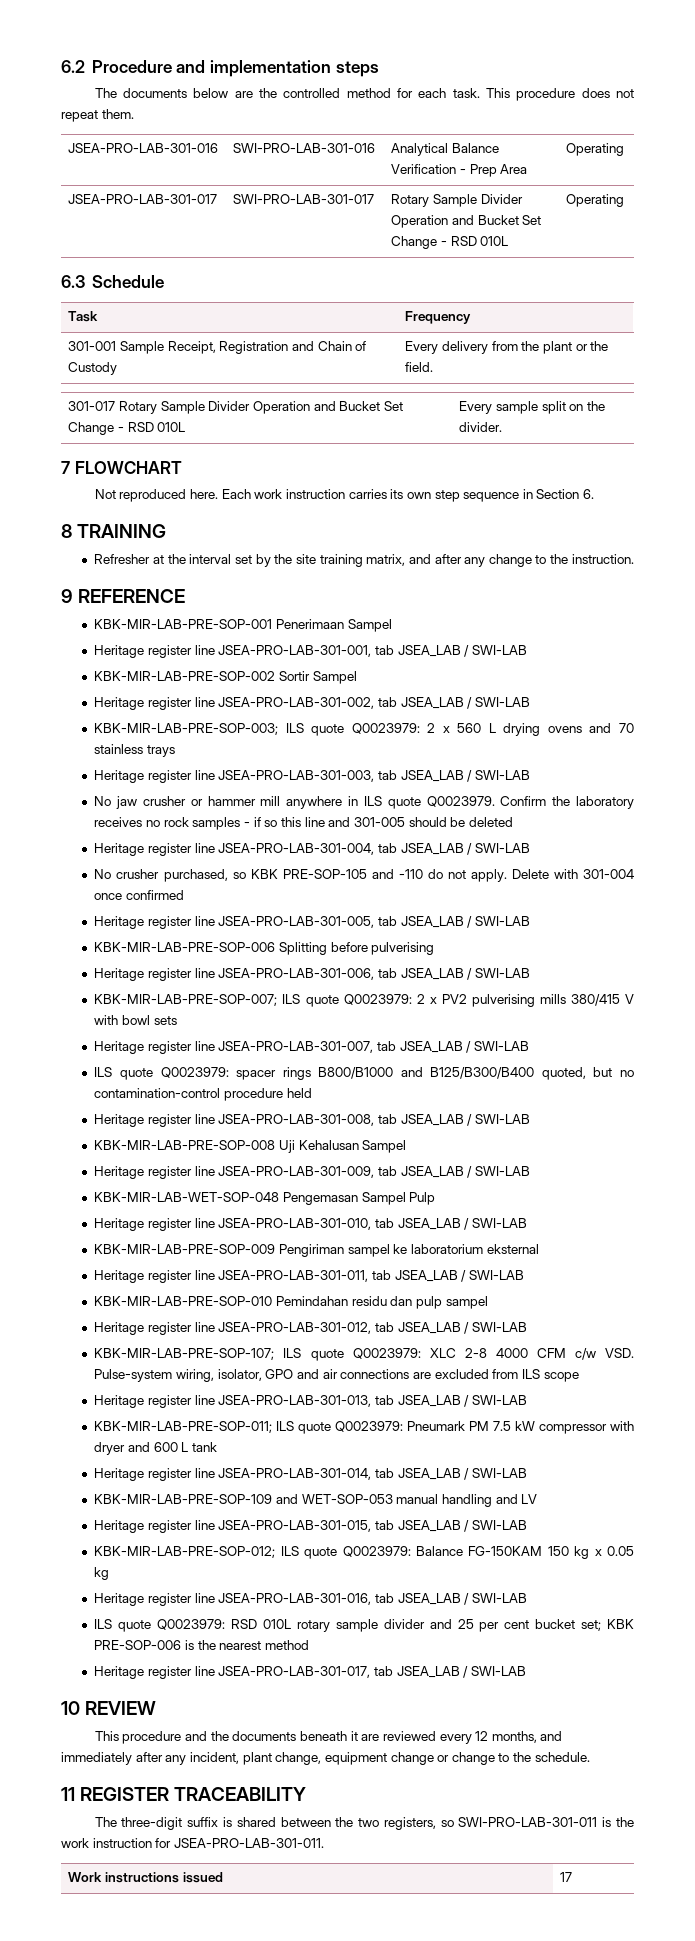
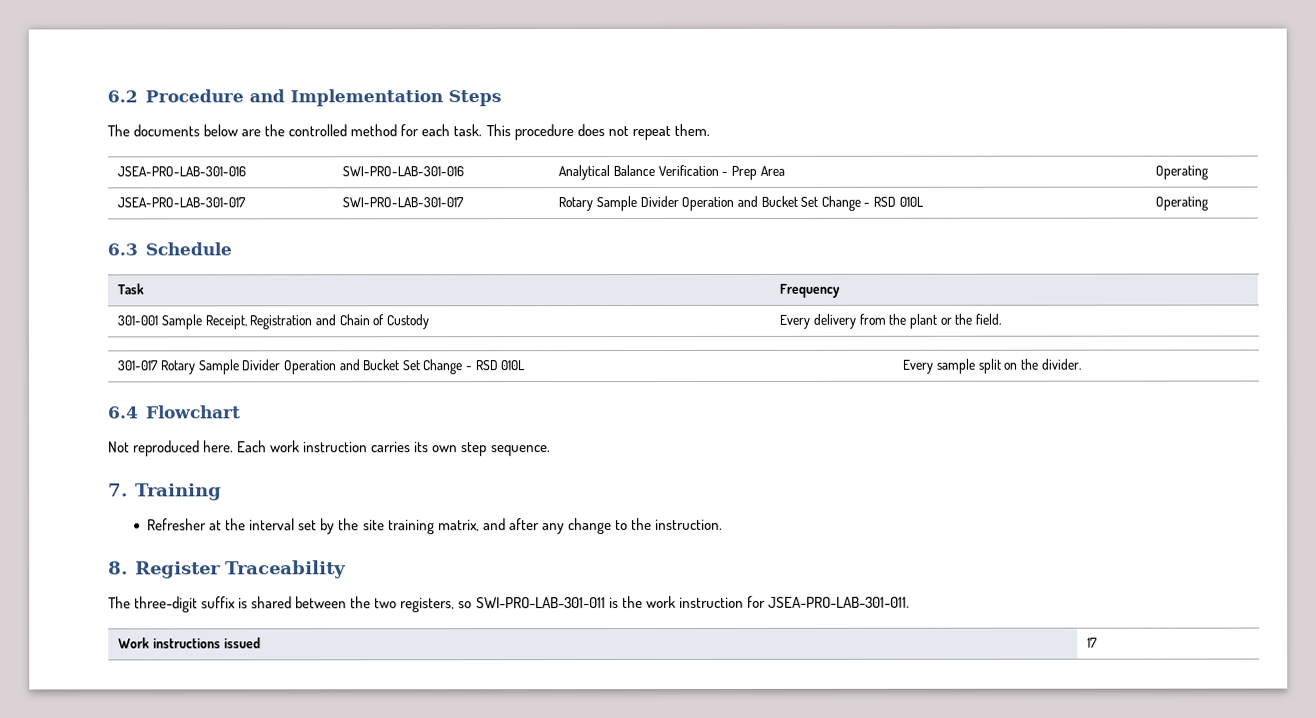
- 6.2 Procedure and implementation steps
+ 6.2 Procedure and Implementation Steps
- 7 FLOWCHART
+ 6.4 Flowchart
- Each work instruction carries its own step sequence in Section 6.
- 8 TRAINING
+ Each work instruction carries its own step sequence.
+ 7. Training
- 9 REFERENCE
- KBK-MIR-LAB-PRE-SOP-001 Penerimaan Sampel
- Heritage register line JSEA-PRO-LAB-301-001, tab JSEA_LAB / SWI-LAB
- KBK-MIR-LAB-PRE-SOP-002 Sortir Sampel
- Heritage register line JSEA-PRO-LAB-301-002, tab JSEA_LAB / SWI-LAB
- KBK-MIR-LAB-PRE-SOP-003; ILS quote Q0023979: 2 x 560 L drying ovens and 70 stainless trays
- Heritage register line JSEA-PRO-LAB-301-003, tab JSEA_LAB / SWI-LAB
- No jaw crusher or hammer mill anywhere in ILS quote Q0023979. Confirm the laboratory receives no rock samples - if so this line and 301-005 should be deleted
- Heritage register line JSEA-PRO-LAB-301-004, tab JSEA_LAB / SWI-LAB
- No crusher purchased, so KBK PRE-SOP-105 and -110 do not apply. Delete with 301-004 once confirmed
- Heritage register line JSEA-PRO-LAB-301-005, tab JSEA_LAB / SWI-LAB
- KBK-MIR-LAB-PRE-SOP-006 Splitting before pulverising
- Heritage register line JSEA-PRO-LAB-301-006, tab JSEA_LAB / SWI-LAB
- KBK-MIR-LAB-PRE-SOP-007; ILS quote Q0023979: 2 x PV2 pulverising mills 380/415 V with bowl sets
- Heritage register line JSEA-PRO-LAB-301-007, tab JSEA_LAB / SWI-LAB
- ILS quote Q0023979: spacer rings B800/B1000 and B125/B300/B400 quoted, but no contamination-control procedure held
- Heritage register line JSEA-PRO-LAB-301-008, tab JSEA_LAB / SWI-LAB
- KBK-MIR-LAB-PRE-SOP-008 Uji Kehalusan Sampel
- Heritage register line JSEA-PRO-LAB-301-009, tab JSEA_LAB / SWI-LAB
- KBK-MIR-LAB-WET-SOP-048 Pengemasan Sampel Pulp
- Heritage register line JSEA-PRO-LAB-301-010, tab JSEA_LAB / SWI-LAB
- KBK-MIR-LAB-PRE-SOP-009 Pengiriman sampel ke laboratorium eksternal
- Heritage register line JSEA-PRO-LAB-301-011, tab JSEA_LAB / SWI-LAB
- KBK-MIR-LAB-PRE-SOP-010 Pemindahan residu dan pulp sampel
- Heritage register line JSEA-PRO-LAB-301-012, tab JSEA_LAB / SWI-LAB
- KBK-MIR-LAB-PRE-SOP-107; ILS quote Q0023979: XLC 2-8 4000 CFM c/w VSD. Pulse-system wiring, isolator, GPO and air connections are excluded from ILS scope
- Heritage register line JSEA-PRO-LAB-301-013, tab JSEA_LAB / SWI-LAB
- KBK-MIR-LAB-PRE-SOP-011; ILS quote Q0023979: Pneumark PM 7.5 kW compressor with dryer and 600 L tank
- Heritage register line JSEA-PRO-LAB-301-014, tab JSEA_LAB / SWI-LAB
- KBK-MIR-LAB-PRE-SOP-109 and WET-SOP-053 manual handling and LV
- Heritage register line JSEA-PRO-LAB-301-015, tab JSEA_LAB / SWI-LAB
- KBK-MIR-LAB-PRE-SOP-012; ILS quote Q0023979: Balance FG-150KAM 150 kg x 0.05 kg
- Heritage register line JSEA-PRO-LAB-301-016, tab JSEA_LAB / SWI-LAB
- ILS quote Q0023979: RSD 010L rotary sample divider and 25 per cent bucket set; KBK PRE-SOP-006 is the nearest method
- Heritage register line JSEA-PRO-LAB-301-017, tab JSEA_LAB / SWI-LAB
- 10 REVIEW
- This procedure and the documents beneath it are reviewed every 12 months, and immediately after any incident, plant change, equipment change or change to the schedule.
- 11 REGISTER TRACEABILITY
+ 8. Register Traceability

